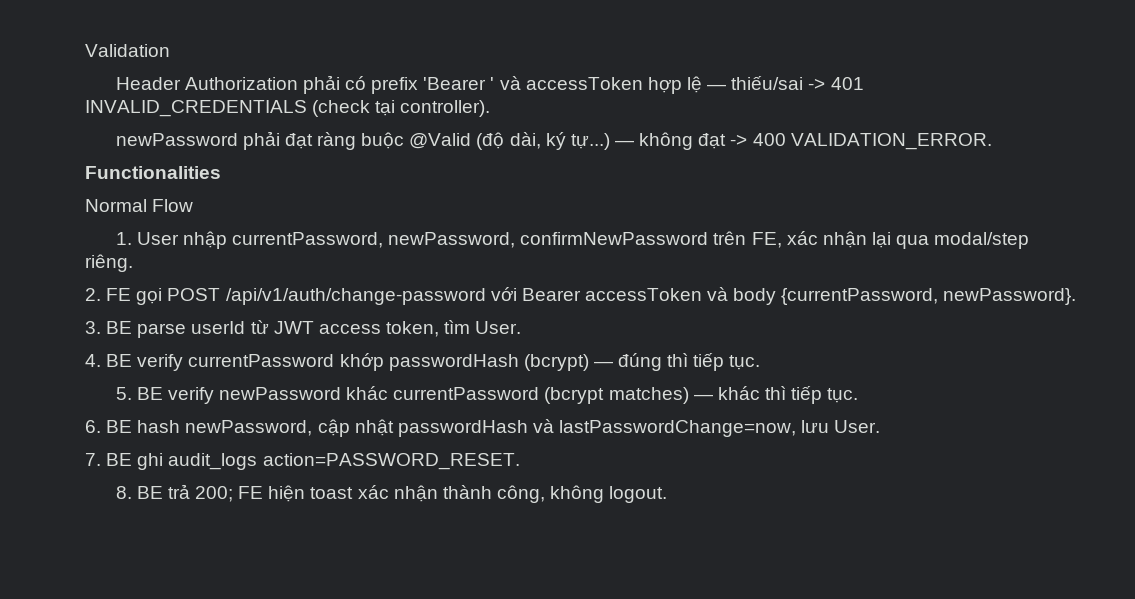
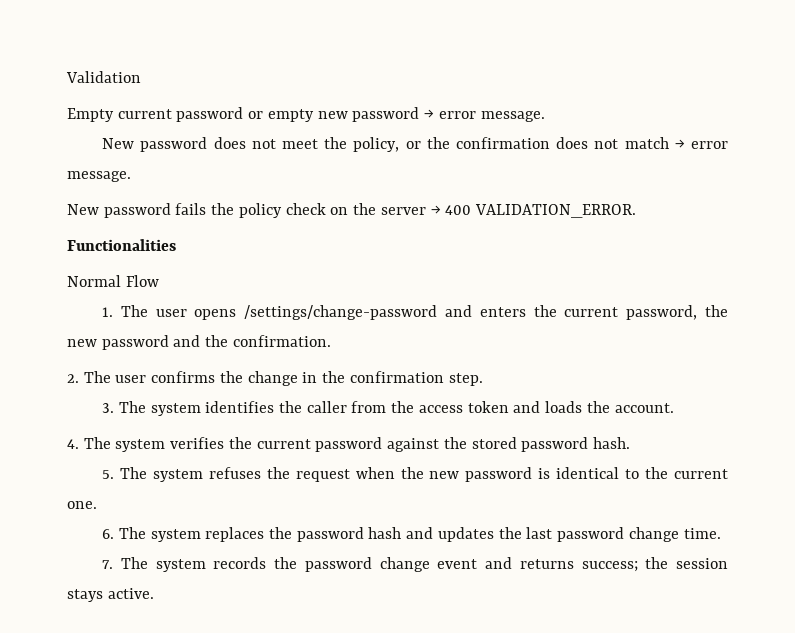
- Header Authorization phải có prefix 'Bearer ' và accessToken hợp lệ — thiếu/sai -> 401 INVALID_CREDENTIALS (check tại controller).
- newPassword phải đạt ràng buộc @Valid (độ dài, ký tự...) — không đạt -> 400 VALIDATION_ERROR.
+ Empty current password or empty new password → error message.
+ New password does not meet the policy, or the confirmation does not match → error message.
+ New password fails the policy check on the server → 400 VALIDATION_ERROR.
- 1. User nhập currentPassword, newPassword, confirmNewPassword trên FE, xác nhận lại qua modal/step riêng.
- 2. FE gọi POST /api/v1/auth/change-password với Bearer accessToken và body {currentPassword, newPassword}.
- 3. BE parse userId từ JWT access token, tìm User.
- 4. BE verify currentPassword khớp passwordHash (bcrypt) — đúng thì tiếp tục.
- 5. BE verify newPassword khác currentPassword (bcrypt matches) — khác thì tiếp tục.
- 6. BE hash newPassword, cập nhật passwordHash và lastPasswordChange=now, lưu User.
- 7. BE ghi audit_logs action=PASSWORD_RESET.
- 8. BE trả 200; FE hiện toast xác nhận thành công, không logout.
+ 1. The user opens /settings/change-password and enters the current password, the new password and the confirmation.
+ 2. The user confirms the change in the confirmation step.
+ 3. The system identifies the caller from the access token and loads the account.
+ 4. The system verifies the current password against the stored password hash.
+ 5. The system refuses the request when the new password is identical to the current one.
+ 6. The system replaces the password hash and updates the last password change time.
+ 7. The system records the password change event and returns success; the session stays active.

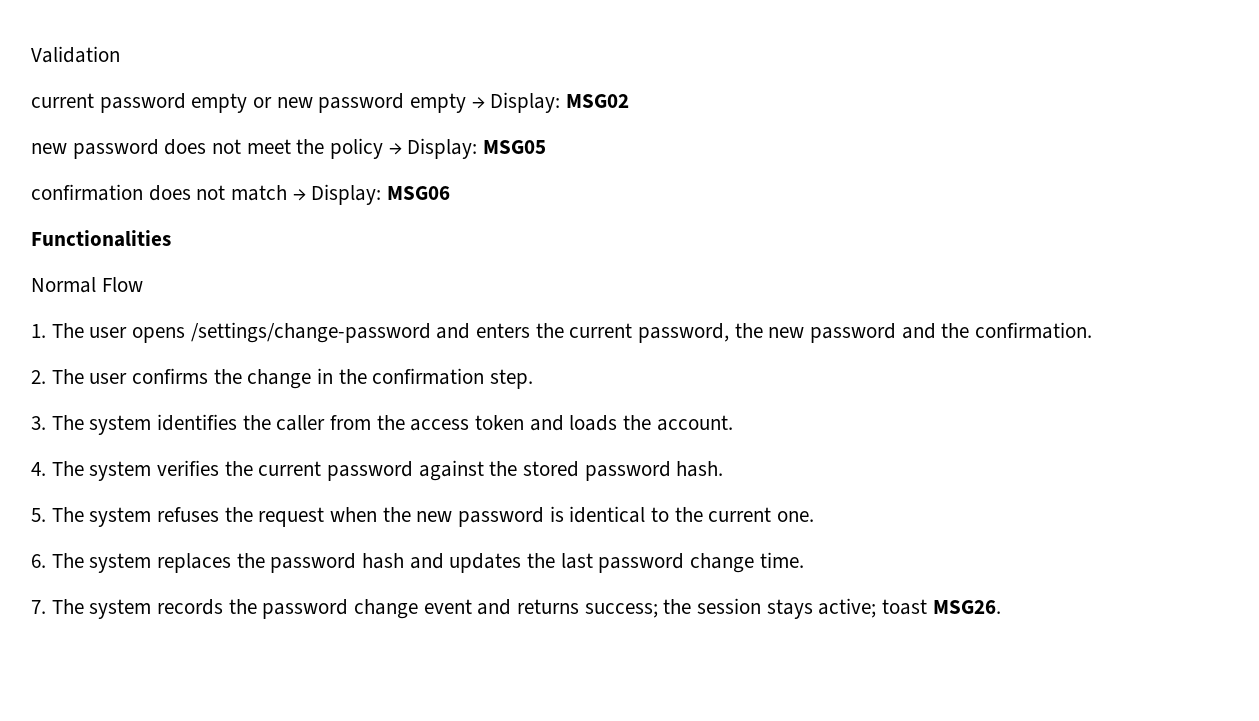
- Empty current password or empty new password → error message.
- New password does not meet the policy, or the confirmation does not match → error message.
- New password fails the policy check on the server → 400 VALIDATION_ERROR.
+ current password empty or new password empty → Display: MSG02
+ new password does not meet the policy → Display: MSG05
+ confirmation does not match → Display: MSG06
- 7. The system records the password change event and returns success; the session stays active.
+ 7. The system records the password change event and returns success; the session stays active; toast MSG26.

